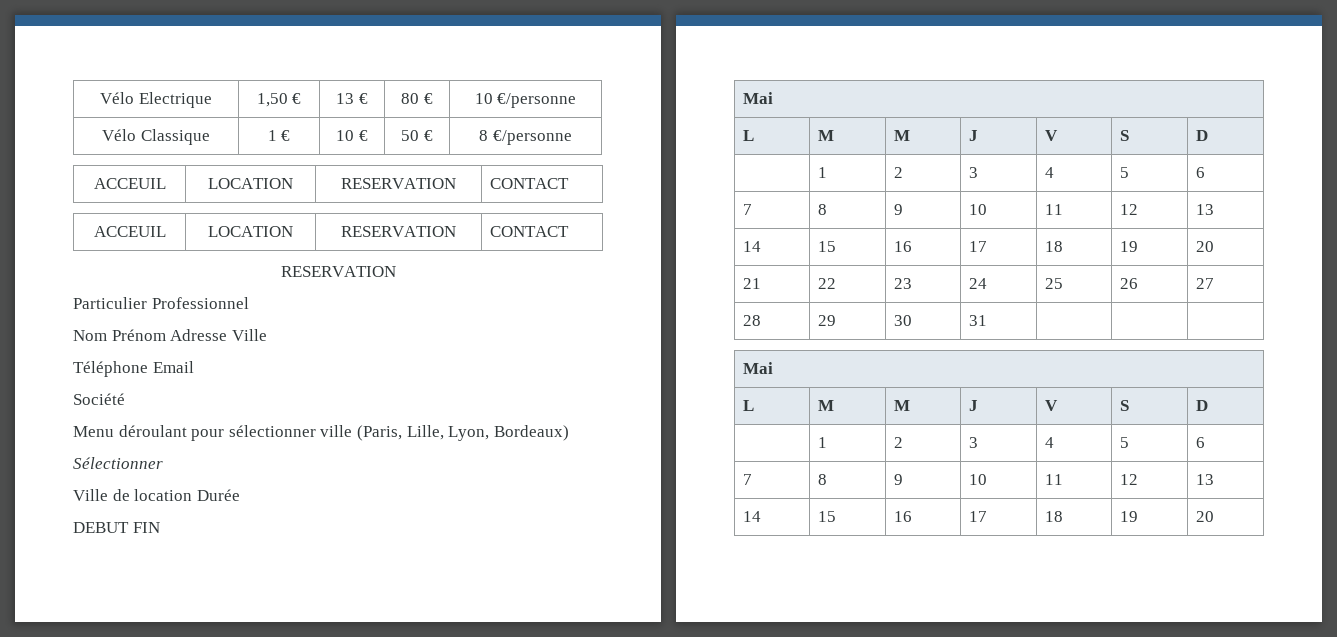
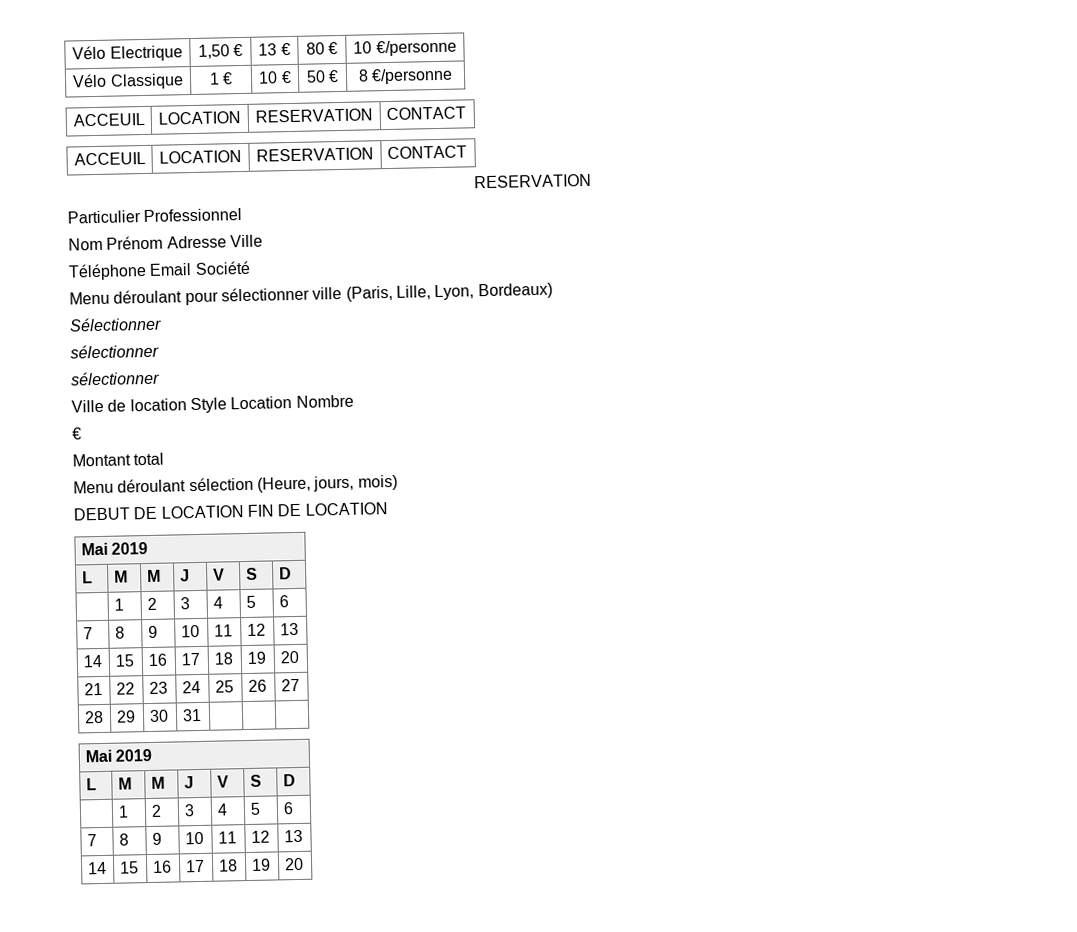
- Téléphone Email
- Société
+ Téléphone Email Société
  Sélectionner
+ sélectionner
+ sélectionner
- Ville de location Durée
+ Ville de location Style Location Nombre
+ €
+ Montant total
+ Menu déroulant sélection (Heure, jours, mois)
- DEBUT FIN
- Mai
+ DEBUT DE LOCATION FIN DE LOCATION
+ Mai 2019
  28 | 29 | 30 | 31 | | |
- Mai
+ Mai 2019

